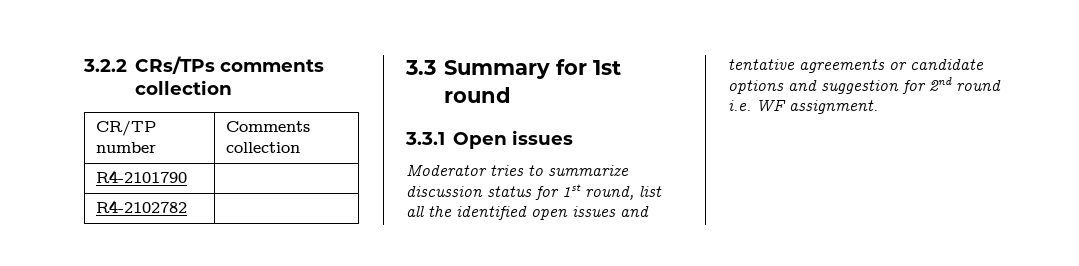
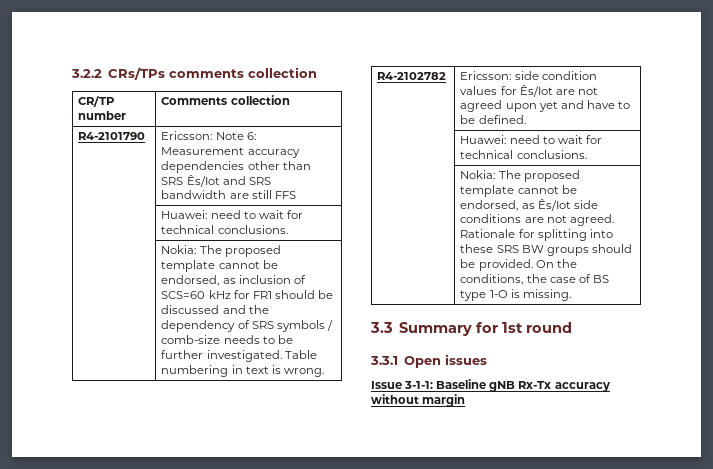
- R4-2101790 |
- R4-2102782 |
+ R4-2101790 | Ericsson: Note 6: Measurement accuracy dependencies other than SRS Ês/Iot and SRS bandwidth are still FFS
+ | Huawei: need to wait for technical conclusions.
+ | Nokia: The proposed template cannot be endorsed, as inclusion of SCS=60 kHz for FR1 should be discussed and the dependency of SRS symbols / comb-size needs to be further investigated. Table numbering in text is wrong.
+ R4-2102782 | Ericsson: side condition values for Ês/Iot are not agreed upon yet and have to be defined.
+ | Huawei: need to wait for technical conclusions.
+ | Nokia: The proposed template cannot be endorsed, as Ês/Iot side conditions are not agreed. Rationale for splitting into these SRS BW groups should be provided. On the conditions, the case of BS type 1-O is missing.
- Moderator tries to summarize discussion status for 1st round, list all the identified open issues and tentative agreements or candidate options and suggestion for 2nd round i.e. WF assignment.
+ Issue 3-1-1: Baseline gNB Rx-Tx accuracy without margin

